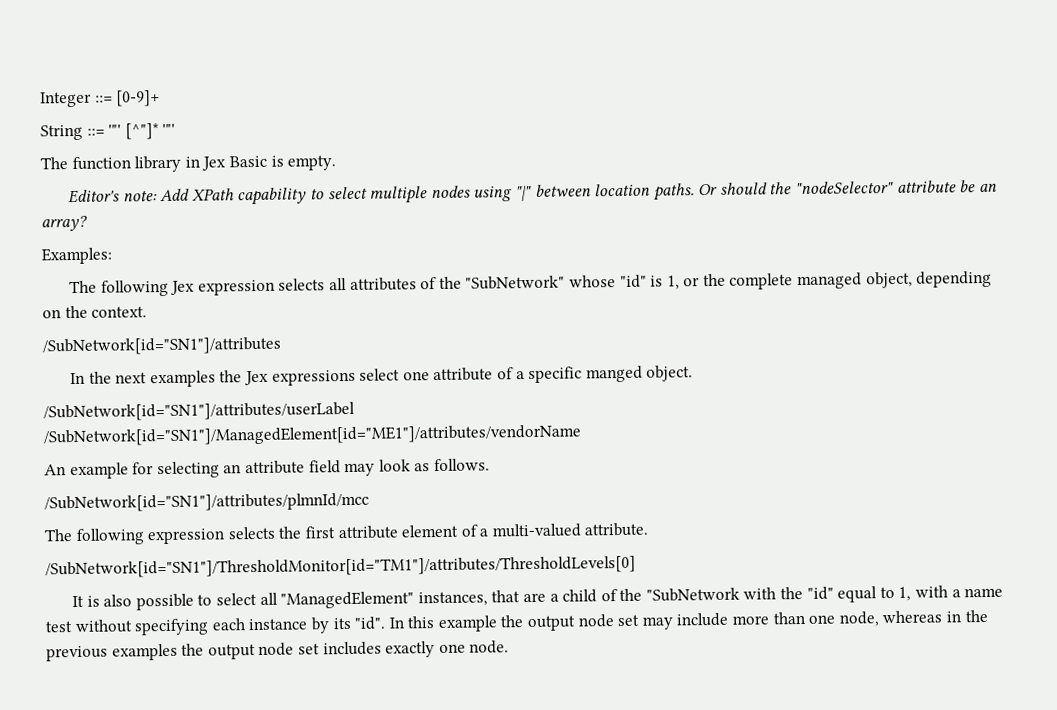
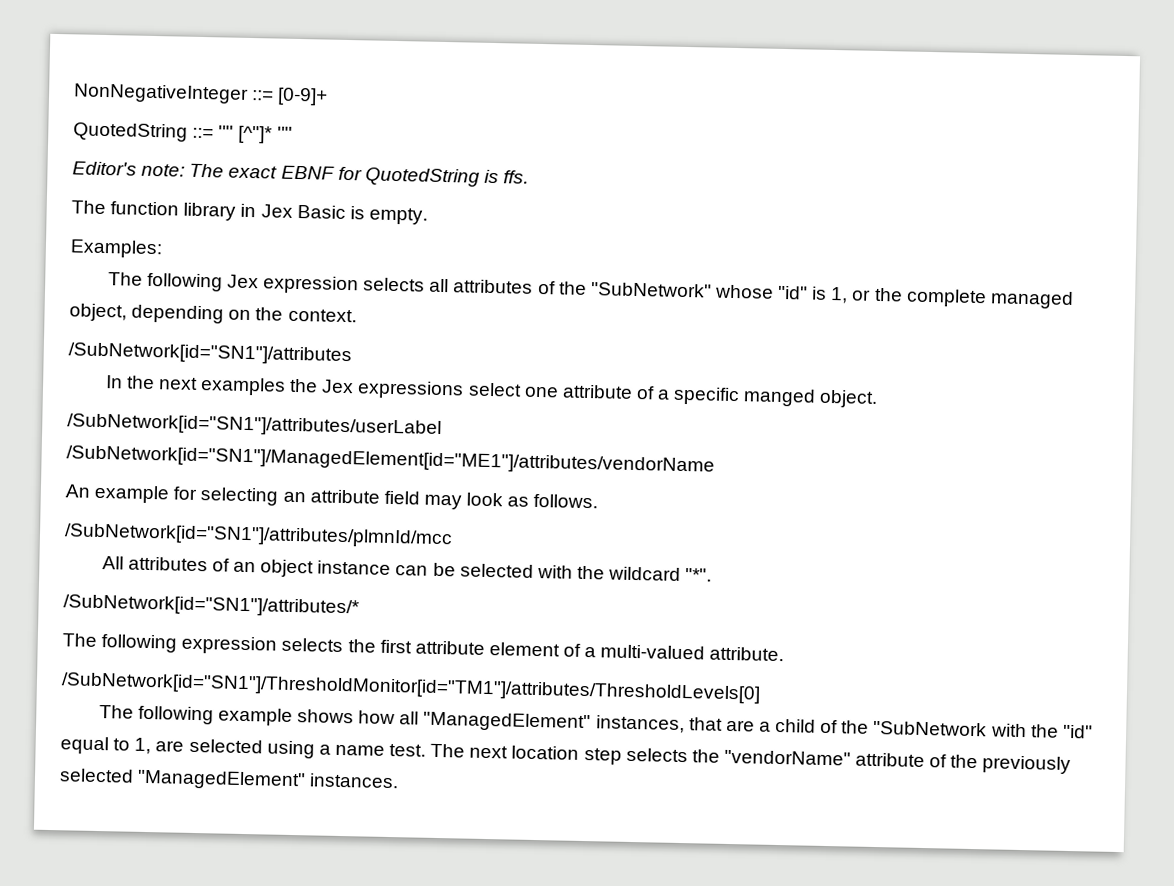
- Integer ::= [0-9]+
+ NonNegativeInteger ::= [0-9]+
- String ::= '"' [^"]* '"'
+ QuotedString ::= '"' [^"]* '"'
+ Editor's note: The exact EBNF for QuotedString is ffs.
- Editor's note: Add XPath capability to select multiple nodes using "|" between location paths. Or should the "nodeSelector" attribute be an array?
+ All attributes of an object instance can be selected with the wildcard "*".
+ /SubNetwork[id="SN1"]/attributes/*
- It is also possible to select all "ManagedElement" instances, that are a child of the "SubNetwork with the "id" equal to 1, with a name test without specifying each instance by its "id". In this example the output node set may include more than one node, whereas in the previous examples the output node set includes exactly one node.
+ The following example shows how all "ManagedElement" instances, that are a child of the "SubNetwork with the "id" equal to 1, are selected using a name test. The next location step selects the "vendorName" attribute of the previously selected "ManagedElement" instances.

